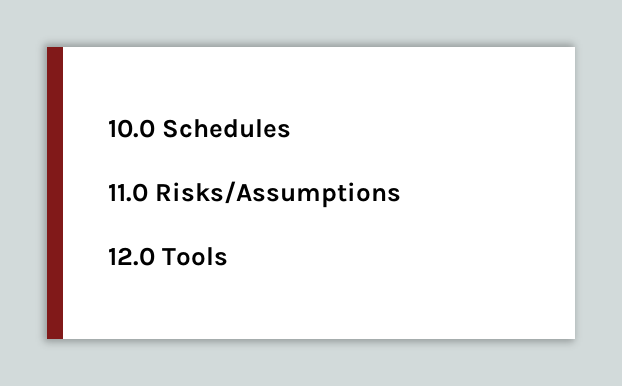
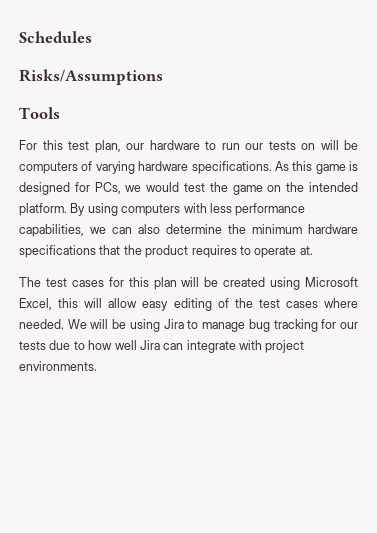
- 10.0 Schedules
+ Schedules
- 11.0 Risks/Assumptions
+ Risks/Assumptions
- 12.0 Tools
+ Tools
+ For this test plan, our hardware to run our tests on will be computers of varying hardware specifications. As this game is designed for PCs, we would test the game on the intended platform. By using computers with less performance capabilities, we can also determine the minimum hardware specifications that the product requires to operate at.
+ The test cases for this plan will be created using Microsoft Excel, this will allow easy editing of the test cases where needed. We will be using Jira to manage bug tracking for our tests due to how well Jira can integrate with project environments.

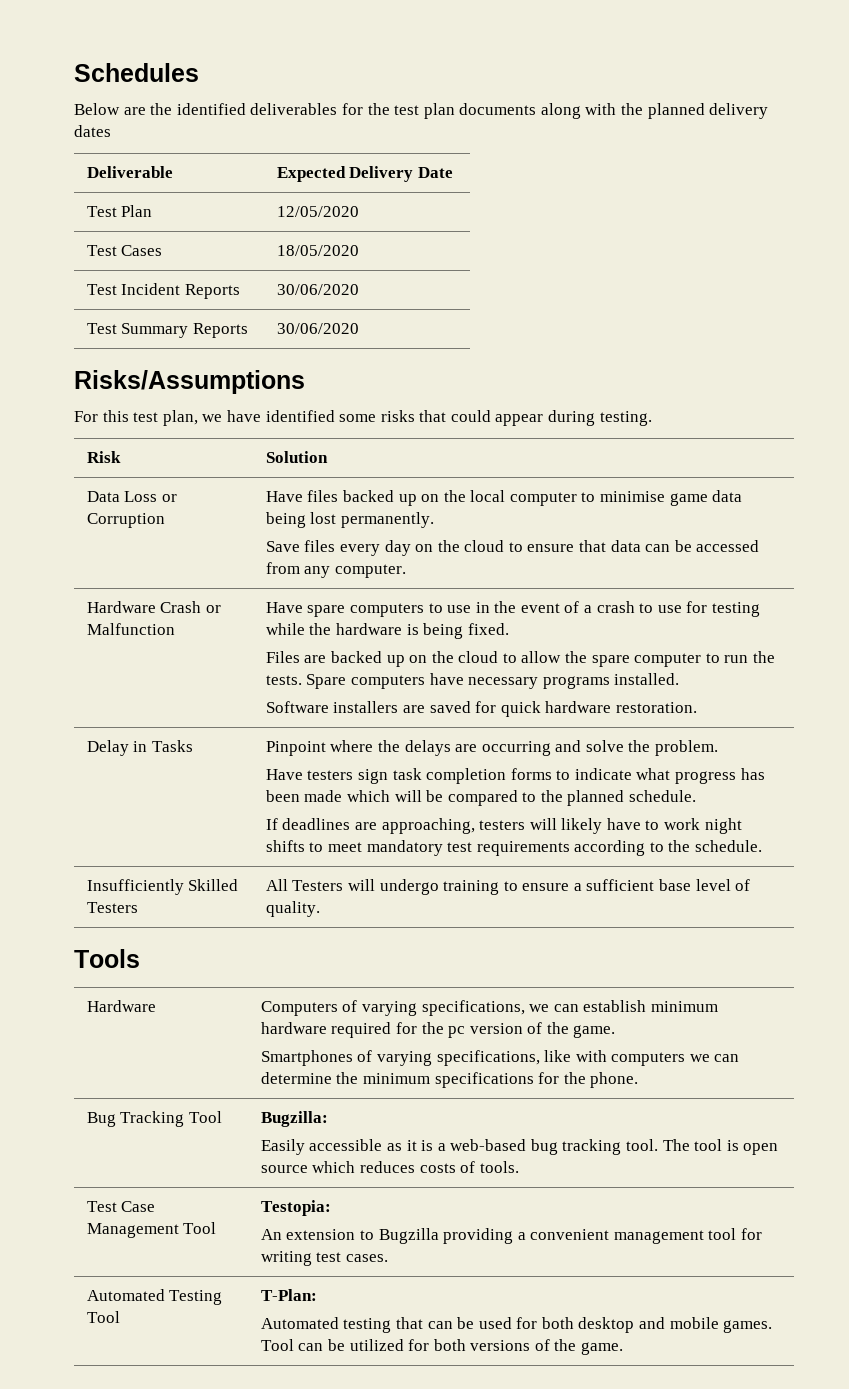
+ Below are the identified deliverables for the test plan documents along with the planned delivery dates
+ Deliverable | Expected Delivery Date
+ Test Plan | 12/05/2020
+ Test Cases | 18/05/2020
+ Test Incident Reports | 30/06/2020
+ Test Summary Reports | 30/06/2020
- Tools
- For this test plan, our hardware to run our tests on will be computers of varying hardware specifications. As this game is designed for PCs, we would test the game on the intended platform. By using computers with less performance capabilities, we can also determine the minimum hardware specifications that the product requires to operate at.
- The test cases for this plan will be created using Microsoft Excel, this will allow easy editing of the test cases where needed. We will be using Jira to manage bug tracking for our tests due to how well Jira can integrate with project environments.
+ For this test plan, we have identified some risks that could appear during testing.
+ Risk | Solution
+ Data Loss or Corruption | Have files backed up on the local computer to minimise game data being lost permanently.
+ Save files every day on the cloud to ensure that data can be accessed from any computer.
+ Hardware Crash or Malfunction | Have spare computers to use in the event of a crash to use for testing while the hardware is being fixed.
+ Files are backed up on the cloud to allow the spare computer to run the tests. Spare computers have necessary programs installed.
+ Software installers are saved for quick hardware restoration.
+ Delay in Tasks | Pinpoint where the delays are occurring and solve the problem.
+ Have testers sign task completion forms to indicate what progress has been made which will be compared to the planned schedule.
+ If deadlines are approaching, testers will likely have to work night shifts to meet mandatory test requirements according to the schedule.
+ Insufficiently Skilled Testers | All Testers will undergo training to ensure a sufficient base level of quality.
+ Tools
+ Hardware | Computers of varying specifications, we can establish minimum hardware required for the pc version of the game.
+ Smartphones of varying specifications, like with computers we can determine the minimum specifications for the phone.
+ Bug Tracking Tool | Bugzilla:
+ Easily accessible as it is a web-based bug tracking tool. The tool is open source which reduces costs of tools.
+ Test Case Management Tool | Testopia:
+ An extension to Bugzilla providing a convenient management tool for writing test cases.
+ Automated Testing Tool | T-Plan:
+ Automated testing that can be used for both desktop and mobile games. Tool can be utilized for both versions of the game.

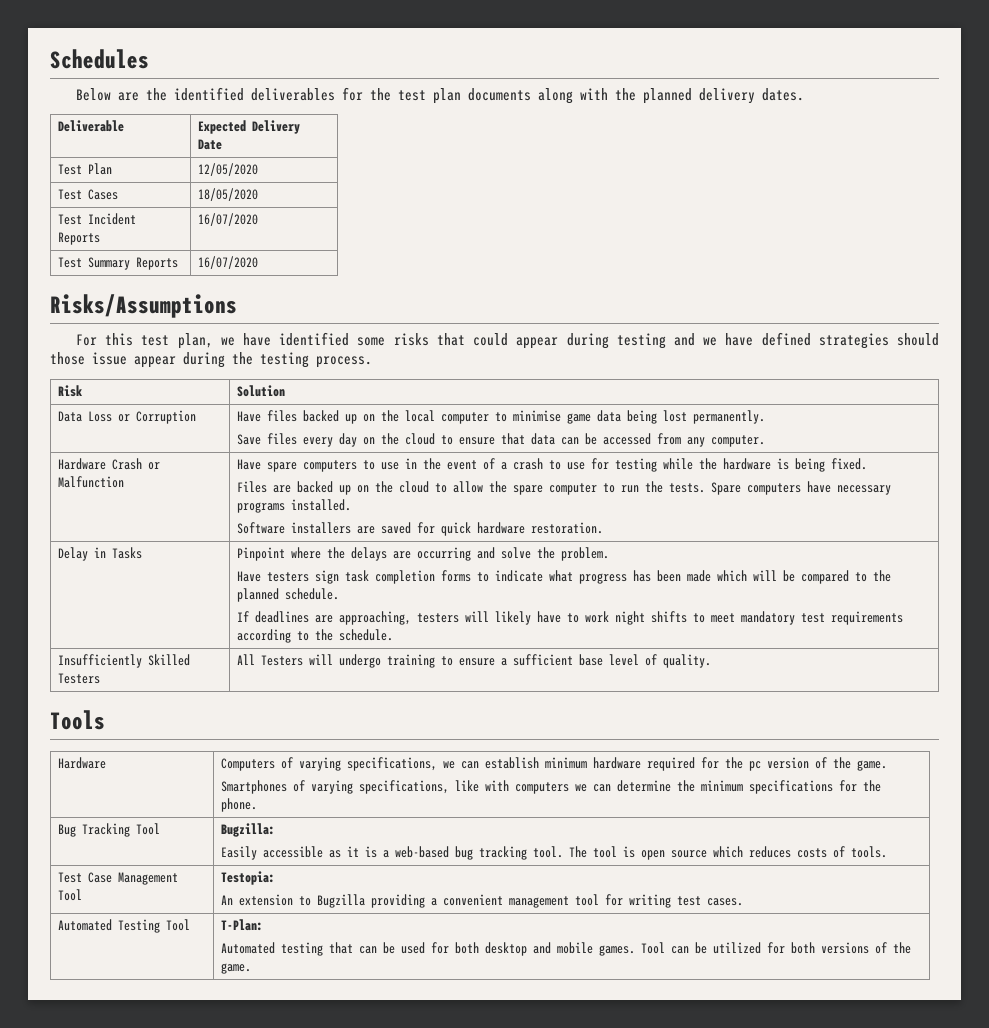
- Below are the identified deliverables for the test plan documents along with the planned delivery dates
+ Below are the identified deliverables for the test plan documents along with the planned delivery dates.
- Test Incident Reports | 30/06/2020
+ Test Incident Reports | 16/07/2020
- Test Summary Reports | 30/06/2020
+ Test Summary Reports | 16/07/2020
- For this test plan, we have identified some risks that could appear during testing.
+ For this test plan, we have identified some risks that could appear during testing and we have defined strategies should those issue appear during the testing process.

